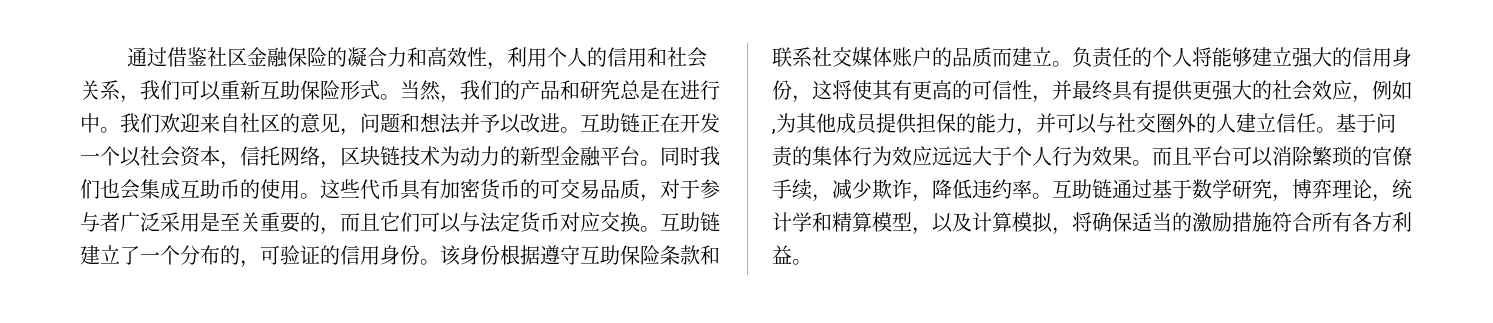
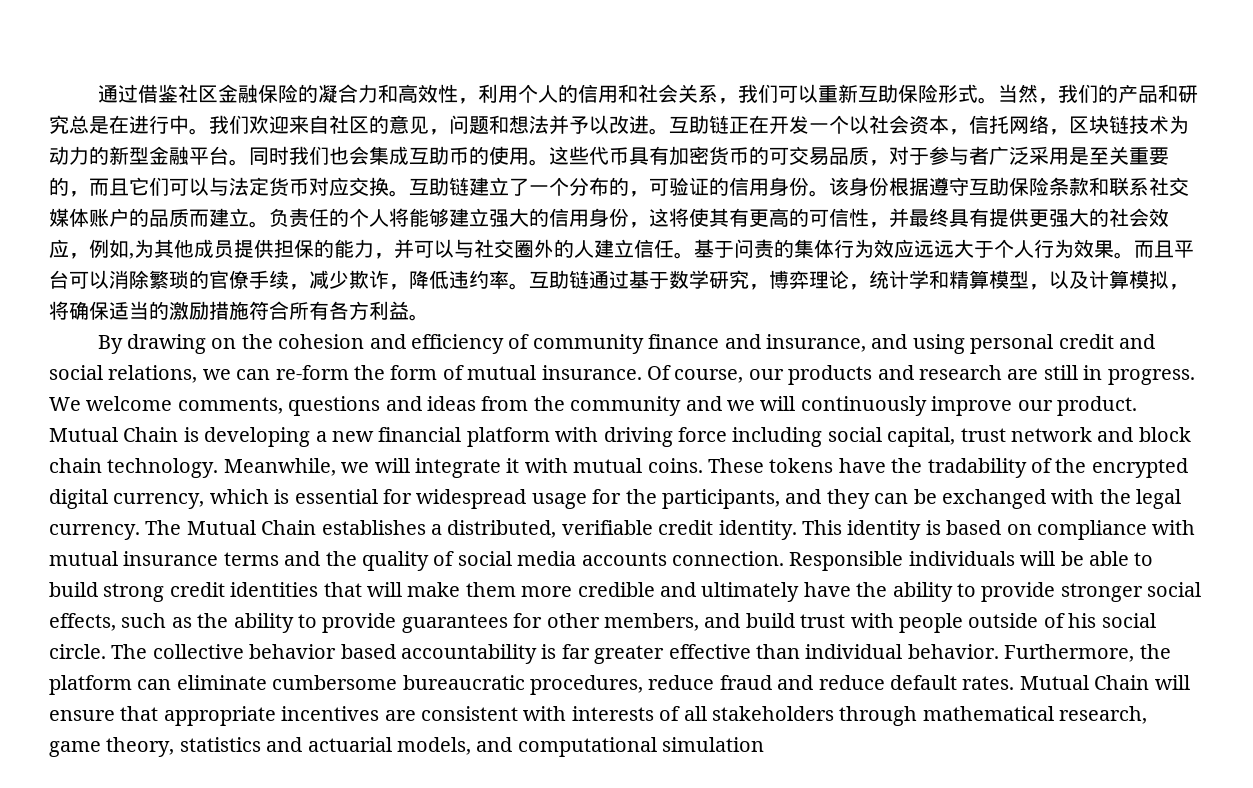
+ By drawing on the cohesion and efficiency of community finance and insurance, and using personal credit and social relations, we can re-form the form of mutual insurance. Of course, our products and research are still in progress. We welcome comments, questions and ideas from the community and we will continuously improve our product. Mutual Chain is developing a new financial platform with driving force including social capital, trust network and block chain technology. Meanwhile, we will integrate it with mutual coins. These tokens have the tradability of the encrypted digital currency, which is essential for widespread usage for the participants, and they can be exchanged with the legal currency. The Mutual Chain establishes a distributed, verifiable credit identity. This identity is based on compliance with mutual insurance terms and the quality of social media accounts connection. Responsible individuals will be able to build strong credit identities that will make them more credible and ultimately have the ability to provide stronger social effects, such as the ability to provide guarantees for other members, and build trust with people outside of his social circle. The collective behavior based accountability is far greater effective than individual behavior. Furthermore, the platform can eliminate cumbersome bureaucratic procedures, reduce fraud and reduce default rates. Mutual Chain will ensure that appropriate incentives are consistent with interests of all stakeholders through mathematical research, game theory, statistics and actuarial models, and computational simulation

